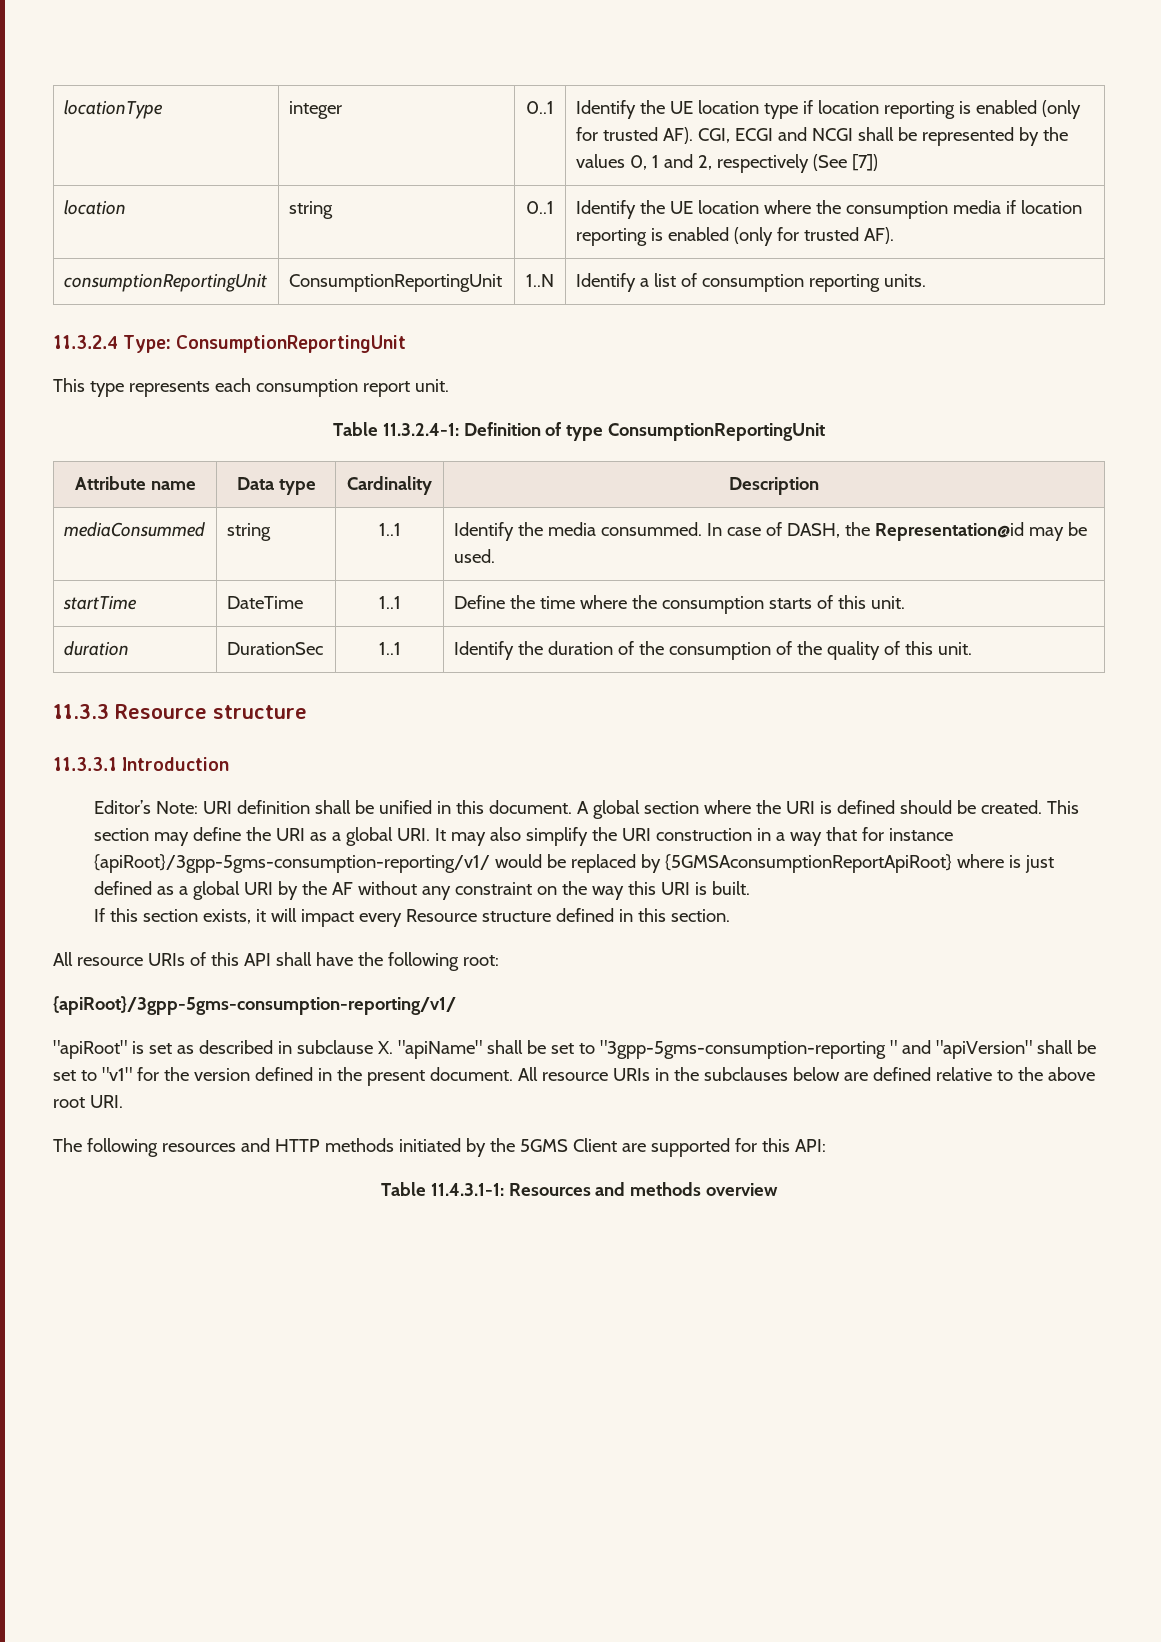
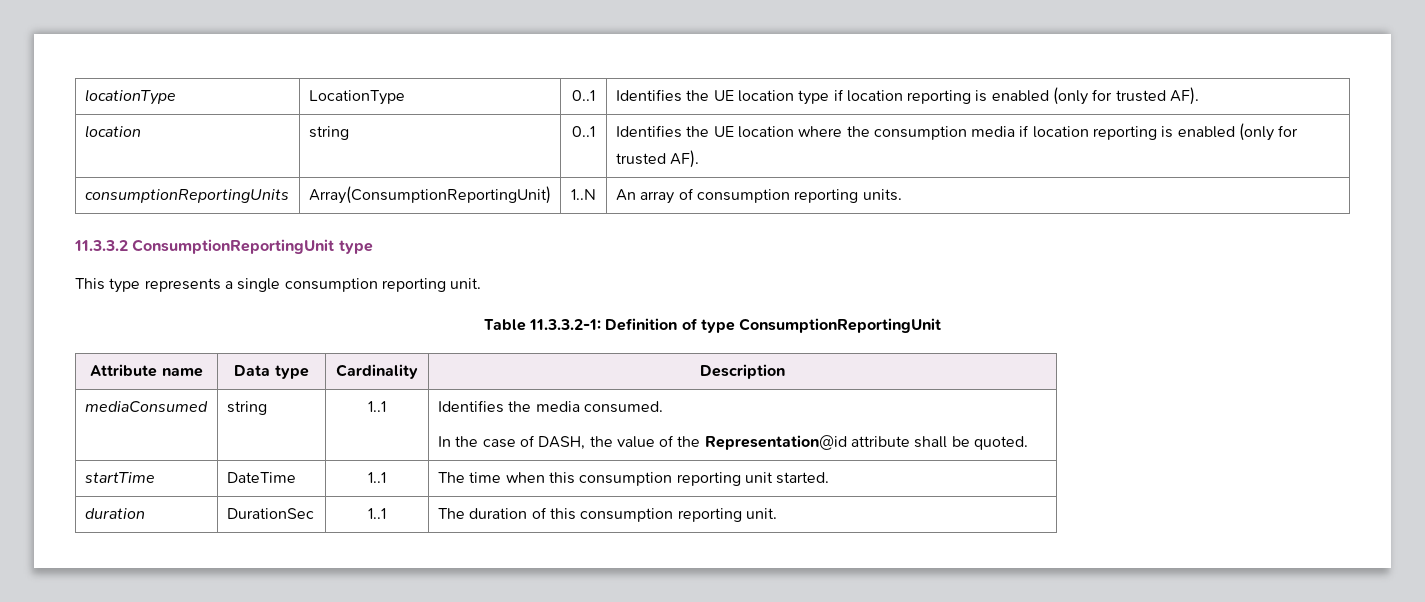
- locationType | integer | 0..1 | Identify the UE location type if location reporting is enabled (only for trusted AF). CGI, ECGI and NCGI shall be represented by the values 0, 1 and 2, respectively (See [7])
+ locationType | LocationType | 0..1 | Identifies the UE location type if location reporting is enabled (only for trusted AF).
- location | string | 0..1 | Identify the UE location where the consumption media if location reporting is enabled (only for trusted AF).
+ location | string | 0..1 | Identifies the UE location where the consumption media if location reporting is enabled (only for trusted AF).
- consumptionReportingUnit | ConsumptionReportingUnit | 1..N | Identify a list of consumption reporting units.
+ consumptionReportingUnits | Array(ConsumptionReportingUnit) | 1..N | An array of consumption reporting units.
- 11.3.2.4 Type: ConsumptionReportingUnit
+ 11.3.3.2 ConsumptionReportingUnit type
- This type represents each consumption report unit.
+ This type represents a single consumption reporting unit.
- Table 11.3.2.4-1: Definition of type ConsumptionReportingUnit
+ Table 11.3.3.2-1: Definition of type ConsumptionReportingUnit
- mediaConsummed | string | 1..1 | Identify the media consummed. In case of DASH, the Representation@id may be used.
- startTime | DateTime | 1..1 | Define the time where the consumption starts of this unit.
- duration | DurationSec | 1..1 | Identify the duration of the consumption of the quality of this unit.
- 11.3.3 Resource structure
- 11.3.3.1 Introduction
- Editor’s Note: URI definition shall be unified in this document. A global section where the URI is defined should be created. This section may define the URI as a global URI. It may also simplify the URI construction in a way that for instance {apiRoot}/3gpp-5gms-consumption-reporting/v1/ would be replaced by {5GMSAconsumptionReportApiRoot} where is just defined as a global URI by the AF without any constraint on the way this URI is built.
- If this section exists, it will impact every Resource structure defined in this section.
- All resource URIs of this API shall have the following root:
- {apiRoot}/3gpp-5gms-consumption-reporting/v1/
- "apiRoot" is set as described in subclause X. "apiName" shall be set to "3gpp-5gms-consumption-reporting " and "apiVersion" shall be set to "v1" for the version defined in the present document. All resource URIs in the subclauses below are defined relative to the above root URI.
- The following resources and HTTP methods initiated by the 5GMS Client are supported for this API:
- Table 11.4.3.1-1: Resources and methods overview
+ mediaConsumed | string | 1..1 | Identifies the media consumed.
+ In the case of DASH, the value of the Representation@id attribute shall be quoted.
+ startTime | DateTime | 1..1 | The time when this consumption reporting unit started.
+ duration | DurationSec | 1..1 | The duration of this consumption reporting unit.

